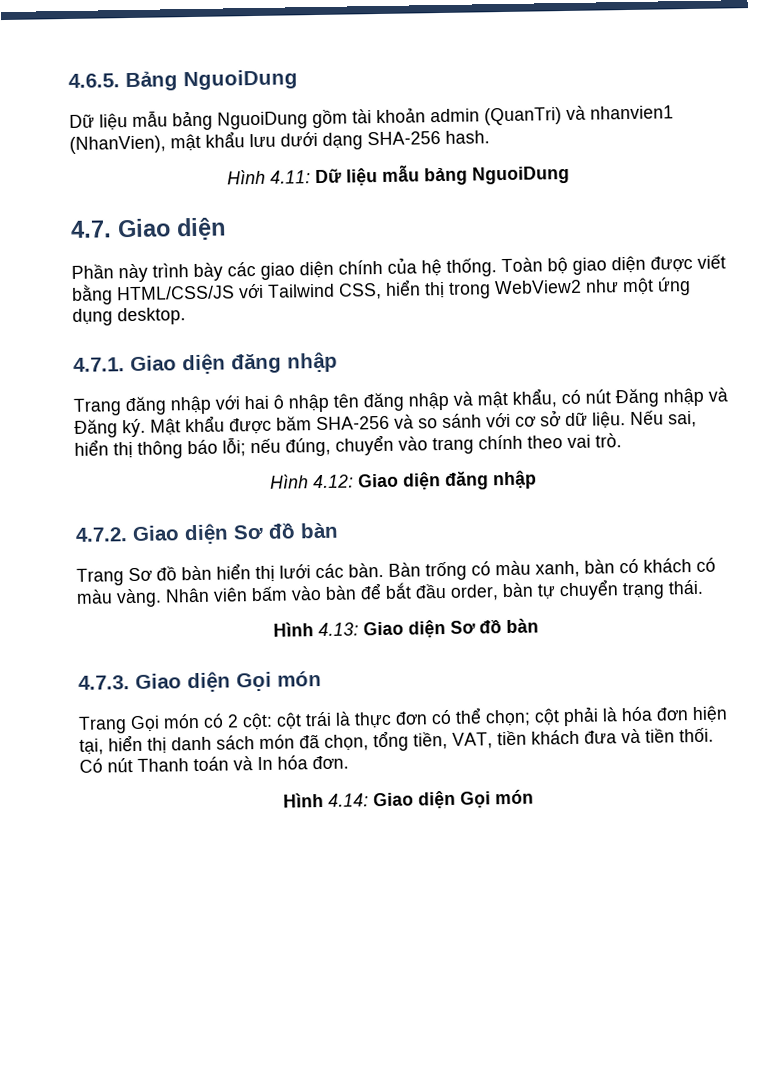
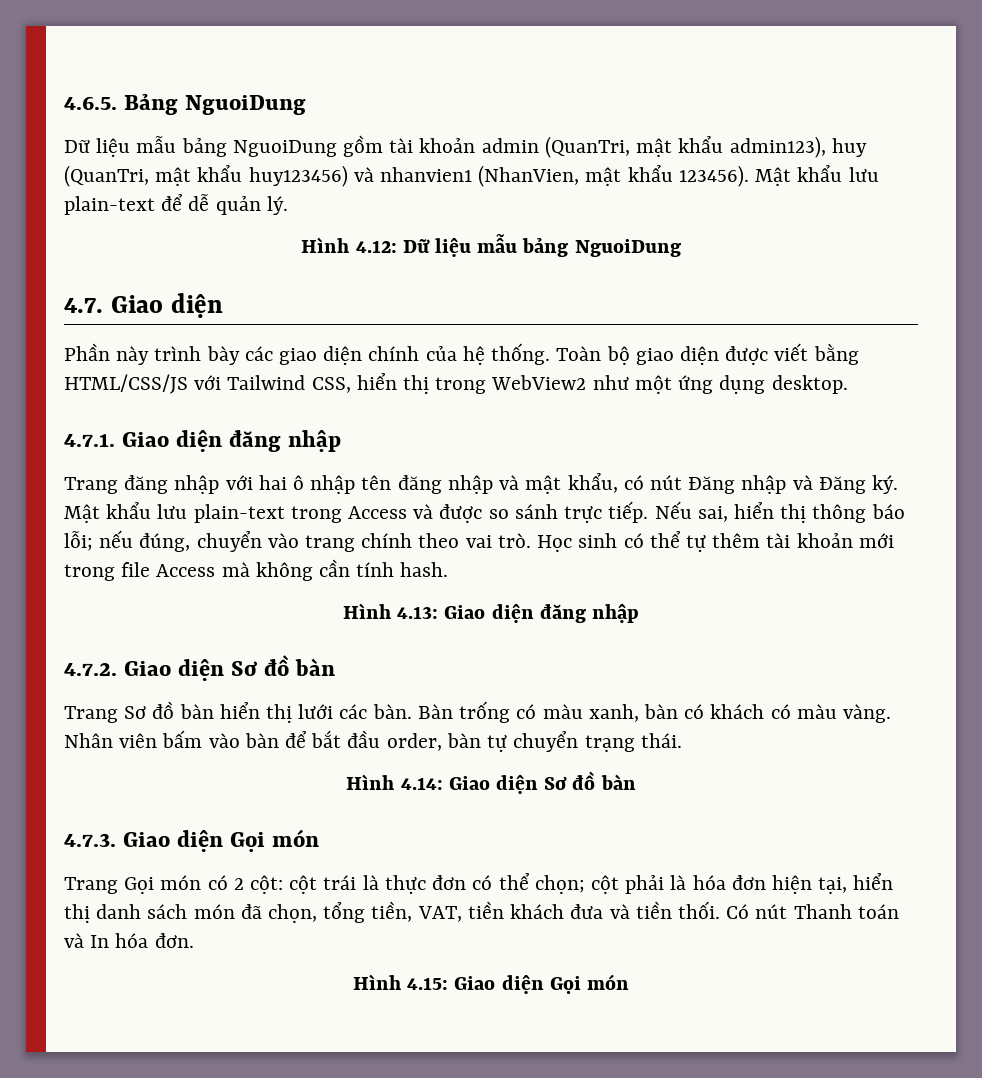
- Dữ liệu mẫu bảng NguoiDung gồm tài khoản admin (QuanTri) và nhanvien1 (NhanVien), mật khẩu lưu dưới dạng SHA-256 hash.
- Hình 4.11: Dữ liệu mẫu bảng NguoiDung
+ Dữ liệu mẫu bảng NguoiDung gồm tài khoản admin (QuanTri, mật khẩu admin123), huy (QuanTri, mật khẩu huy123456) và nhanvien1 (NhanVien, mật khẩu 123456). Mật khẩu lưu plain-text để dễ quản lý.
+ Hình 4.12: Dữ liệu mẫu bảng NguoiDung
- Mật khẩu được băm SHA-256 và so sánh với cơ sở dữ liệu.
+ Mật khẩu lưu plain-text trong Access và được so sánh trực tiếp.
- Nếu sai, hiển thị thông báo lỗi; nếu đúng, chuyển vào trang chính theo vai trò.
- Hình 4.12: Giao diện đăng nhập
+ Nếu sai, hiển thị thông báo lỗi; nếu đúng, chuyển vào trang chính theo vai trò. Học sinh có thể tự thêm tài khoản mới trong file Access mà không cần tính hash.
+ Hình 4.13: Giao diện đăng nhập
- Hình 4.13: Giao diện Sơ đồ bàn
+ Hình 4.14: Giao diện Sơ đồ bàn
- Hình 4.14: Giao diện Gọi món
+ Hình 4.15: Giao diện Gọi món

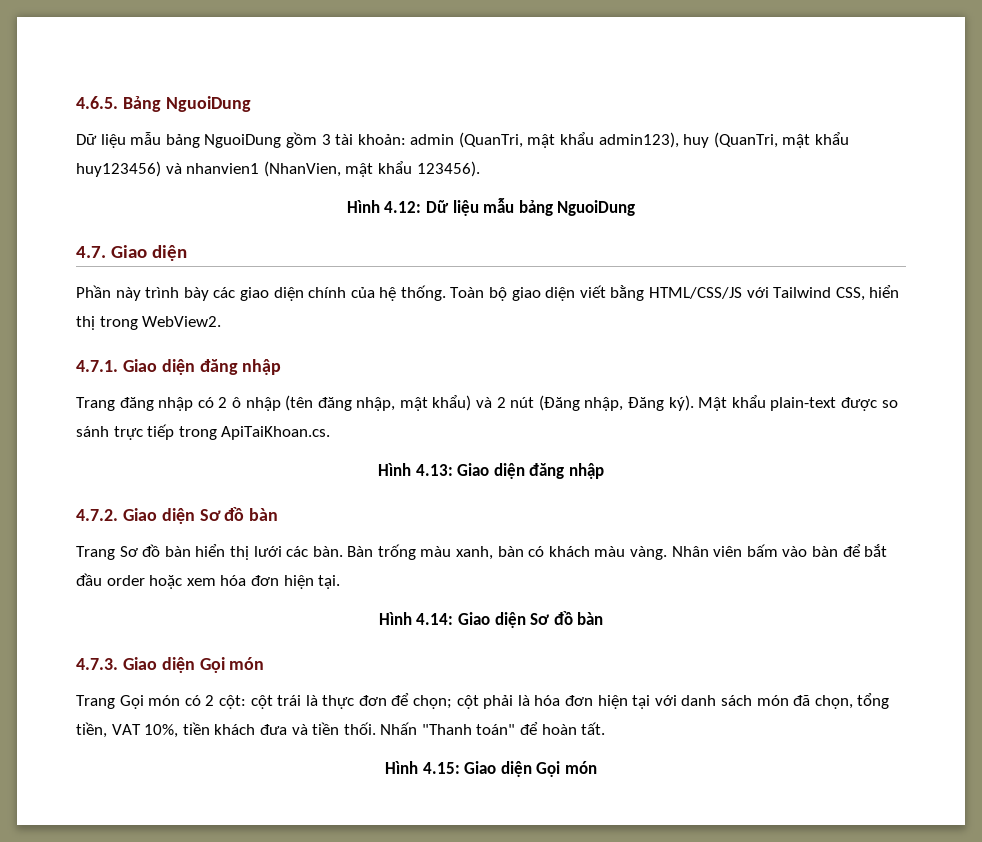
- Dữ liệu mẫu bảng NguoiDung gồm tài khoản admin (QuanTri, mật khẩu admin123), huy (QuanTri, mật khẩu huy123456) và nhanvien1 (NhanVien, mật khẩu 123456). Mật khẩu lưu plain-text để dễ quản lý.
+ Dữ liệu mẫu bảng NguoiDung gồm 3 tài khoản: admin (QuanTri, mật khẩu admin123), huy (QuanTri, mật khẩu huy123456) và nhanvien1 (NhanVien, mật khẩu 123456).
- Toàn bộ giao diện được viết bằng HTML/CSS/JS với Tailwind CSS, hiển thị trong WebView2 như một ứng dụng desktop.
+ Toàn bộ giao diện viết bằng HTML/CSS/JS với Tailwind CSS, hiển thị trong WebView2.
- Trang đăng nhập với hai ô nhập tên đăng nhập và mật khẩu, có nút Đăng nhập và Đăng ký. Mật khẩu lưu plain-text trong Access và được so sánh trực tiếp. Nếu sai, hiển thị thông báo lỗi; nếu đúng, chuyển vào trang chính theo vai trò. Học sinh có thể tự thêm tài khoản mới trong file Access mà không cần tính hash.
+ Trang đăng nhập có 2 ô nhập (tên đăng nhập, mật khẩu) và 2 nút (Đăng nhập, Đăng ký). Mật khẩu plain-text được so sánh trực tiếp trong ApiTaiKhoan.cs.
- Bàn trống có màu xanh, bàn có khách có màu vàng.
+ Bàn trống màu xanh, bàn có khách màu vàng.
- Nhân viên bấm vào bàn để bắt đầu order, bàn tự chuyển trạng thái.
+ Nhân viên bấm vào bàn để bắt đầu order hoặc xem hóa đơn hiện tại.
- Trang Gọi món có 2 cột: cột trái là thực đơn có thể chọn; cột phải là hóa đơn hiện tại, hiển thị danh sách món đã chọn, tổng tiền, VAT, tiền khách đưa và tiền thối.
+ Trang Gọi món có 2 cột: cột trái là thực đơn để chọn; cột phải là hóa đơn hiện tại với danh sách món đã chọn, tổng tiền, VAT 10%, tiền khách đưa và tiền thối.
- Có nút Thanh toán và In hóa đơn.
+ Nhấn "Thanh toán" để hoàn tất.

